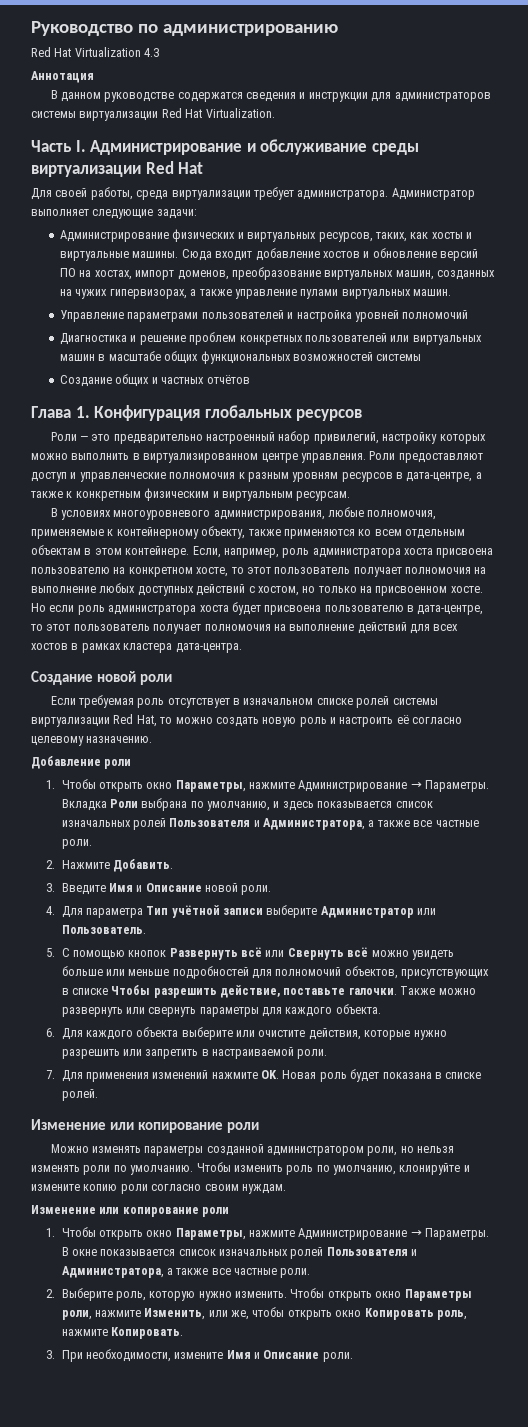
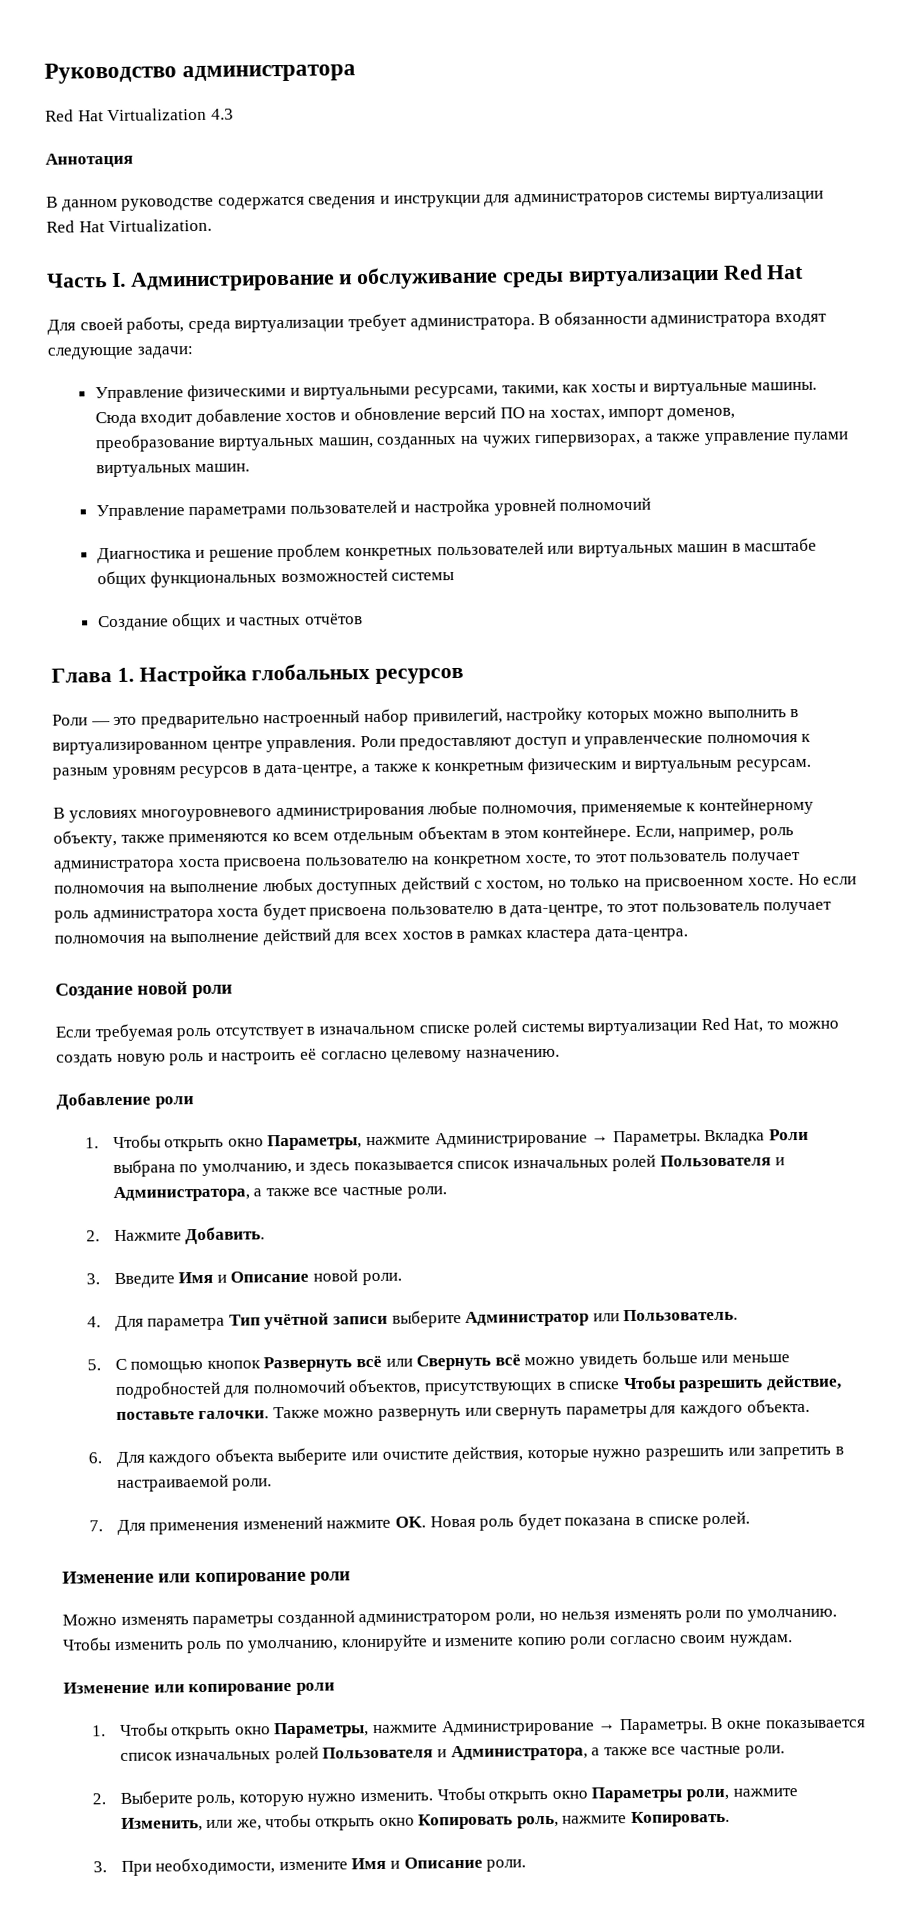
- Руководство по администрированию
+ Руководство администратора
- Администратор выполняет следующие задачи:
- Администрирование физических и виртуальных ресурсов, таких, как хосты и виртуальные машины.
+ В обязанности администратора входят следующие задачи:
+ Управление физическими и виртуальными ресурсами, такими, как хосты и виртуальные машины.
- Глава 1. Конфигурация глобальных ресурсов
+ Глава 1. Настройка глобальных ресурсов
- В условиях многоуровневого администрирования, любые полномочия, применяемые к контейнерному объекту, также применяются ко всем отдельным объектам в этом контейнере.
+ В условиях многоуровневого администрирования любые полномочия, применяемые к контейнерному объекту, также применяются ко всем отдельным объектам в этом контейнере.

